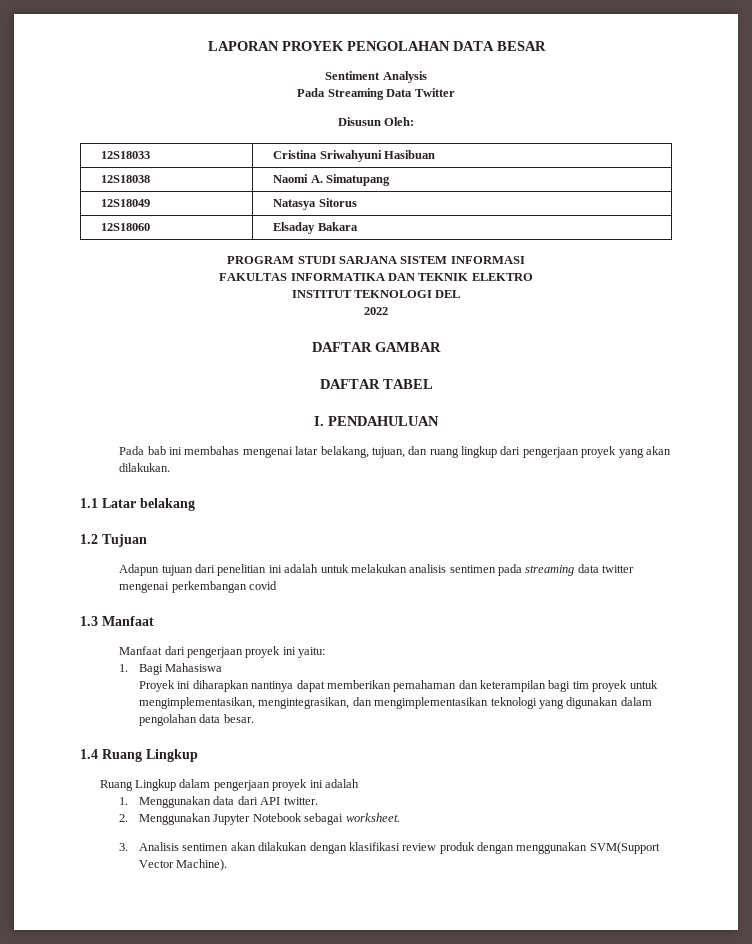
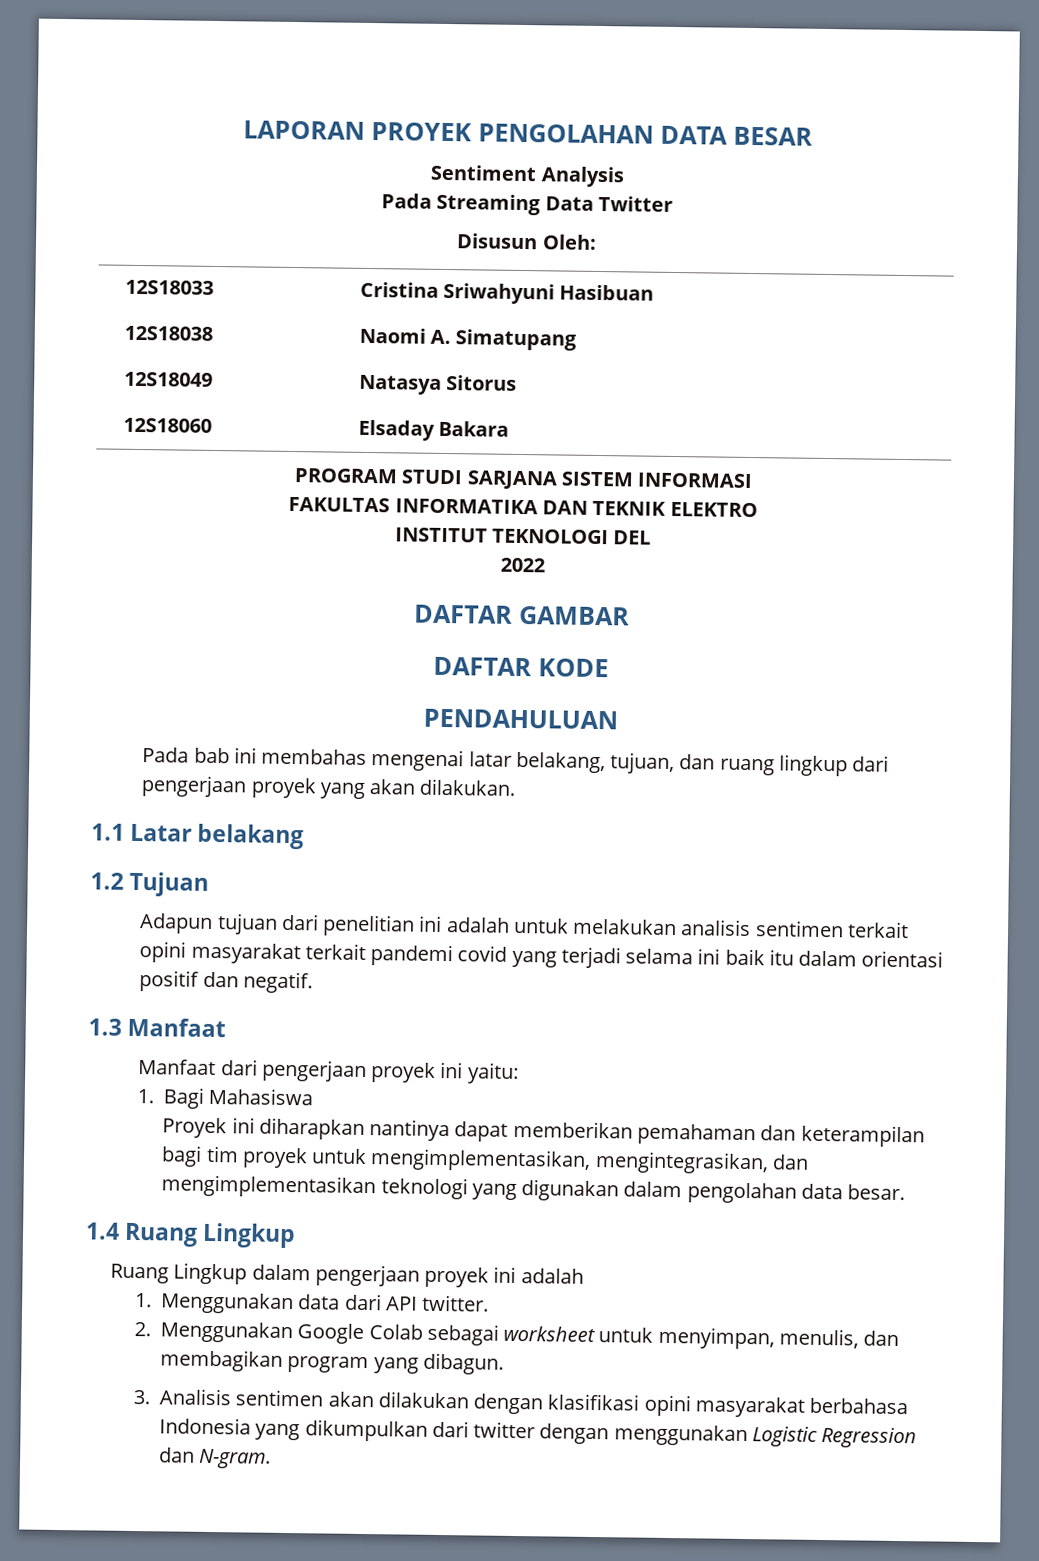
- DAFTAR TABEL
- I. PENDAHULUAN
+ DAFTAR KODE
+ PENDAHULUAN
- Adapun tujuan dari penelitian ini adalah untuk melakukan analisis sentimen pada streaming data twitter mengenai perkembangan covid
+ Adapun tujuan dari penelitian ini adalah untuk melakukan analisis sentimen terkait opini masyarakat terkait pandemi covid yang terjadi selama ini baik itu dalam orientasi positif dan negatif.
- 2. Menggunakan Jupyter Notebook sebagai worksheet.
+ 2. Menggunakan Google Colab sebagai worksheet untuk menyimpan, menulis, dan membagikan program yang dibagun.
- 3. Analisis sentimen akan dilakukan dengan klasifikasi review produk dengan menggunakan SVM(Support Vector Machine).
+ 3. Analisis sentimen akan dilakukan dengan klasifikasi opini masyarakat berbahasa Indonesia yang dikumpulkan dari twitter dengan menggunakan Logistic Regression dan N-gram.

